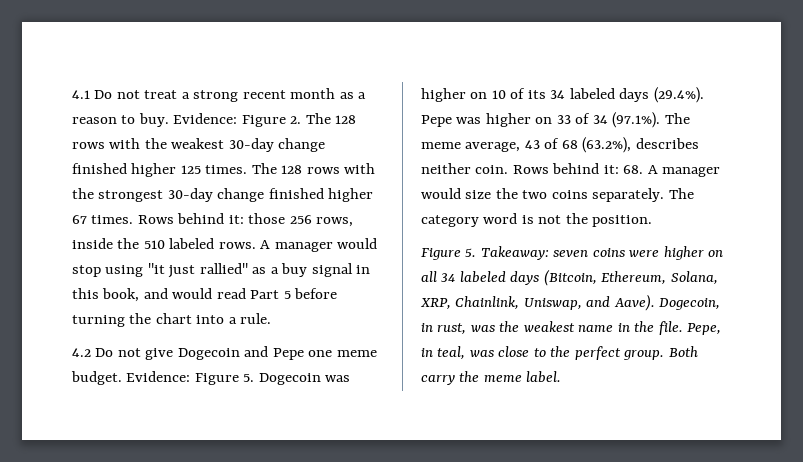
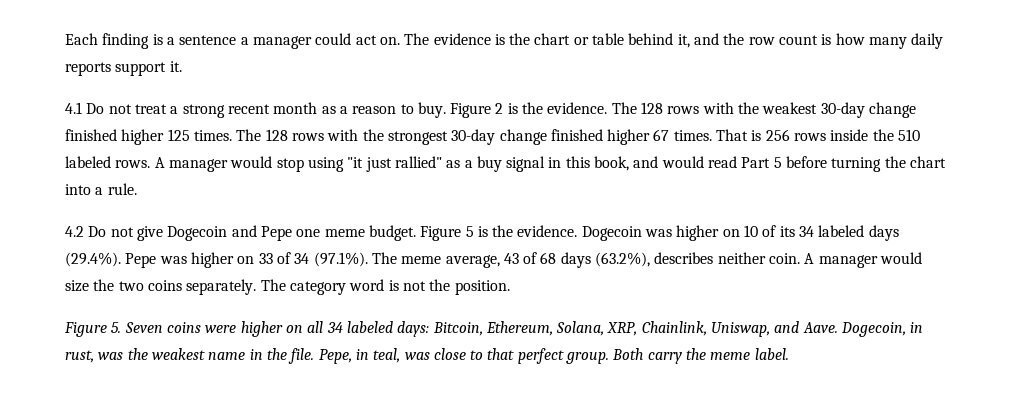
+ Each finding is a sentence a manager could act on. The evidence is the chart or table behind it, and the row count is how many daily reports support it.
- Evidence: Figure 2. The 128 rows with the weakest 30-day change finished higher 125 times.
+ Figure 2 is the evidence. The 128 rows with the weakest 30-day change finished higher 125 times.
- Rows behind it: those 256 rows, inside the 510 labeled rows.
+ That is 256 rows inside the 510 labeled rows.
- Evidence: Figure 5. Dogecoin was higher on 10 of its 34 labeled days (29.4%). Pepe was higher on 33 of 34 (97.1%). The meme average, 43 of 68 (63.2%), describes neither coin.
+ Figure 5 is the evidence. Dogecoin was higher on 10 of its 34 labeled days (29.4%). Pepe was higher on 33 of 34 (97.1%). The meme average, 43 of 68 days (63.2%), describes neither coin.
- Rows behind it: 68. A manager would size the two coins separately.
+ A manager would size the two coins separately.
- Figure 5. Takeaway: seven coins were higher on all 34 labeled days (Bitcoin, Ethereum, Solana, XRP, Chainlink, Uniswap, and Aave).
+ Figure 5. Seven coins were higher on all 34 labeled days: Bitcoin, Ethereum, Solana, XRP, Chainlink, Uniswap, and Aave.
- Pepe, in teal, was close to the perfect group.
+ Pepe, in teal, was close to that perfect group.

